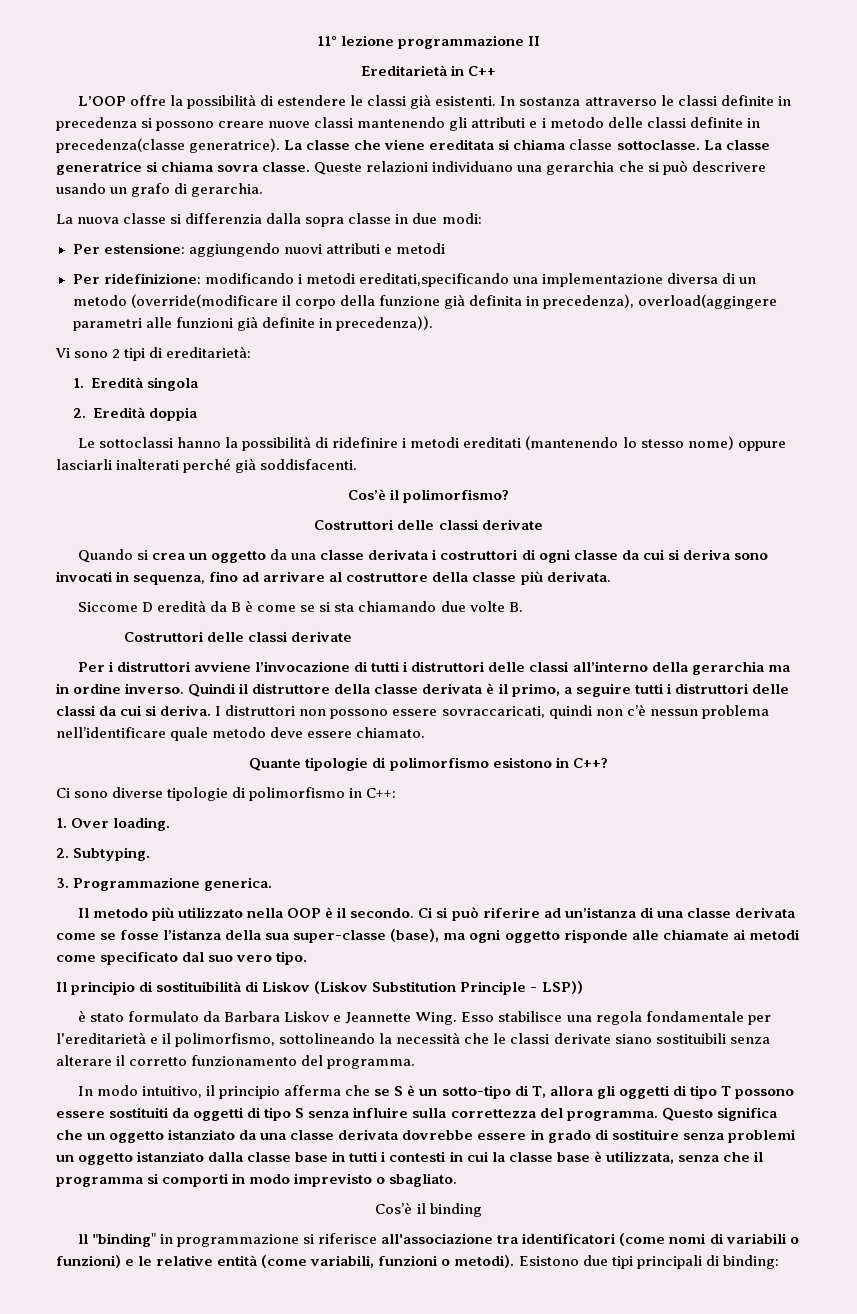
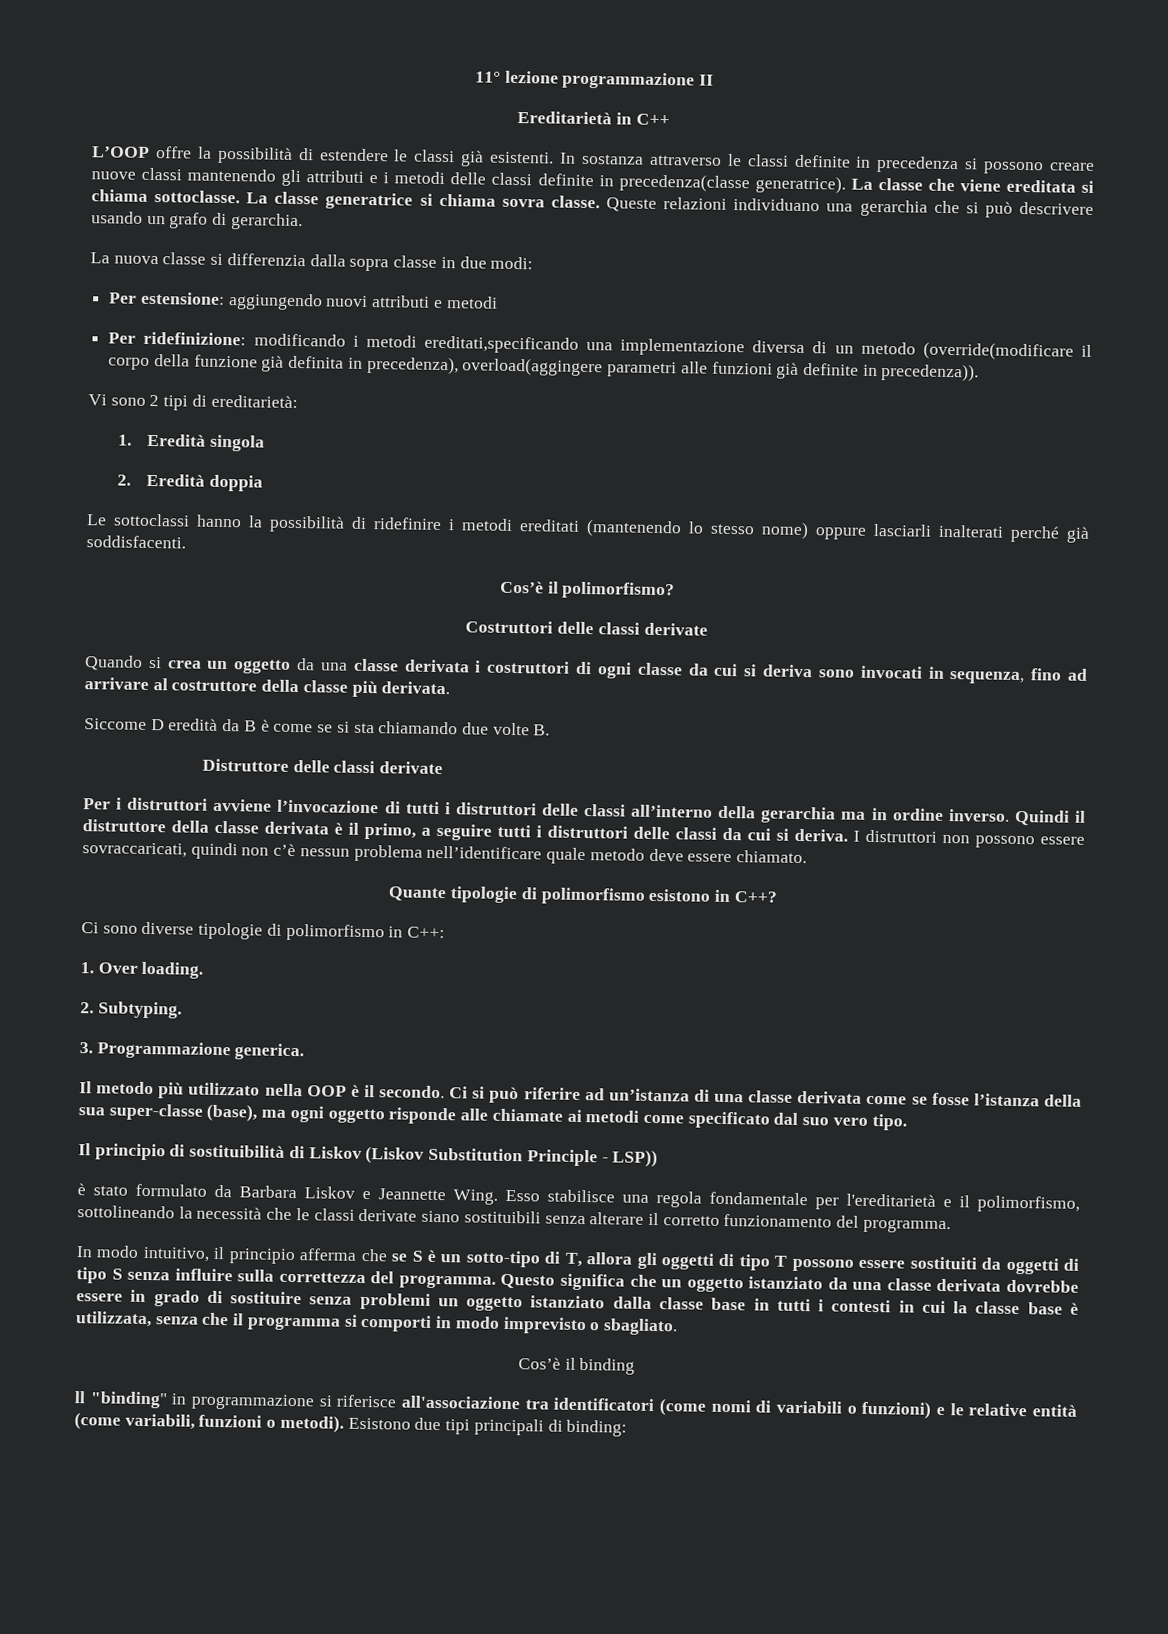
- In sostanza attraverso le classi definite in precedenza si possono creare nuove classi mantenendo gli attributi e i metodo delle classi definite in precedenza(classe generatrice).
+ In sostanza attraverso le classi definite in precedenza si possono creare nuove classi mantenendo gli attributi e i metodi delle classi definite in precedenza(classe generatrice).
- La classe che viene ereditata si chiama classe sottoclasse.
+ La classe che viene ereditata si chiama sottoclasse.
  Siccome D eredità da B è come se si sta chiamando due volte B.
- Costruttori delle classi derivate
+ Distruttore delle classi derivate

